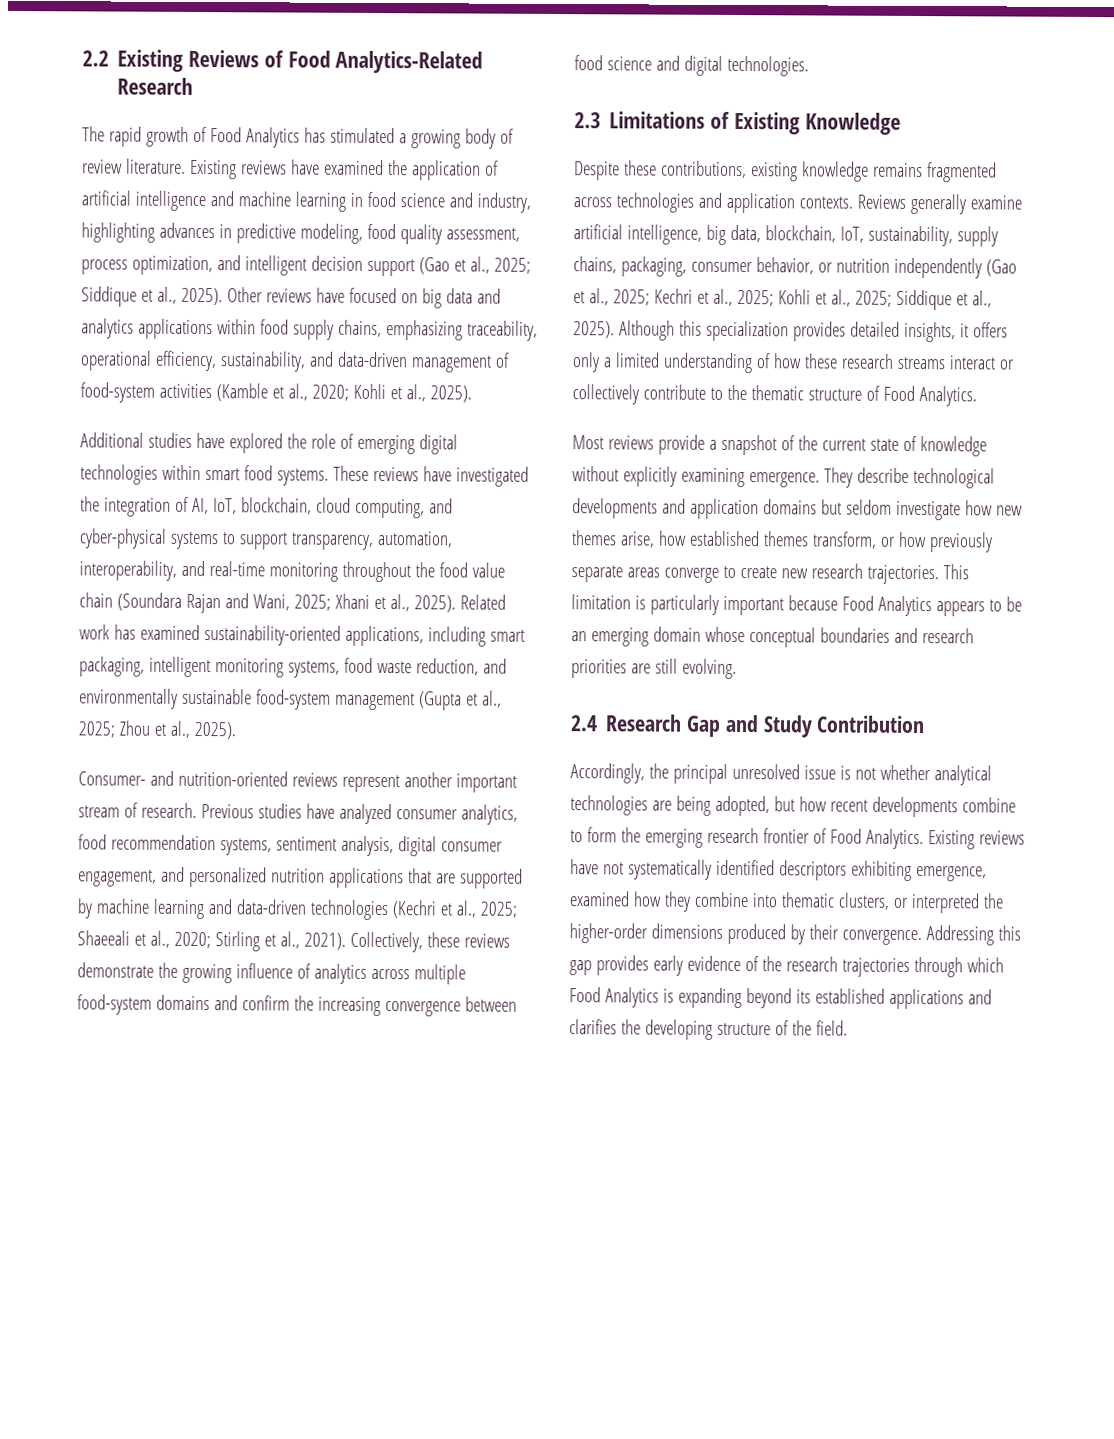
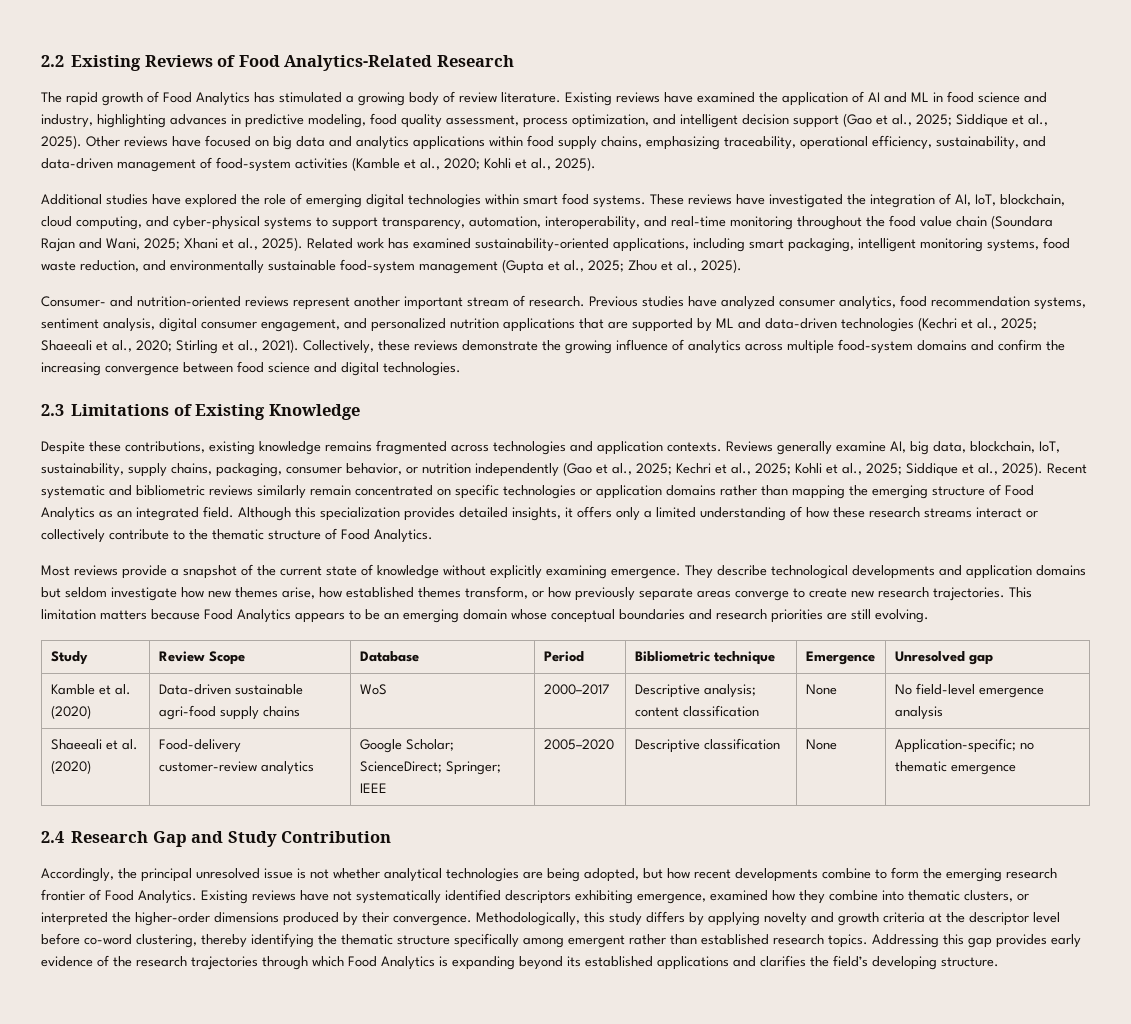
- Existing reviews have examined the application of artificial intelligence and machine learning in food science and industry, highlighting advances in predictive modeling, food quality assessment, process optimization, and intelligent decision support (Gao et al., 2025; Siddique et al., 2025).
+ Existing reviews have examined the application of AI and ML in food science and industry, highlighting advances in predictive modeling, food quality assessment, process optimization, and intelligent decision support (Gao et al., 2025; Siddique et al., 2025).
- Previous studies have analyzed consumer analytics, food recommendation systems, sentiment analysis, digital consumer engagement, and personalized nutrition applications that are supported by machine learning and data-driven technologies (Kechri et al., 2025; Shaeeali et al., 2020; Stirling et al., 2021).
+ Previous studies have analyzed consumer analytics, food recommendation systems, sentiment analysis, digital consumer engagement, and personalized nutrition applications that are supported by ML and data-driven technologies (Kechri et al., 2025; Shaeeali et al., 2020; Stirling et al., 2021).
- Reviews generally examine artificial intelligence, big data, blockchain, IoT, sustainability, supply chains, packaging, consumer behavior, or nutrition independently (Gao et al., 2025; Kechri et al., 2025; Kohli et al., 2025; Siddique et al., 2025).
+ Reviews generally examine AI, big data, blockchain, IoT, sustainability, supply chains, packaging, consumer behavior, or nutrition independently (Gao et al., 2025; Kechri et al., 2025; Kohli et al., 2025; Siddique et al., 2025).
+ Recent systematic and bibliometric reviews similarly remain concentrated on specific technologies or application domains rather than mapping the emerging structure of Food Analytics as an integrated field.
- This limitation is particularly important because Food Analytics appears to be an emerging domain whose conceptual boundaries and research priorities are still evolving.
+ This limitation matters because Food Analytics appears to be an emerging domain whose conceptual boundaries and research priorities are still evolving.
+ Study | Review Scope | Database | Period | Bibliometric technique | Emergence | Unresolved gap
+ Kamble et al. (2020) | Data-driven sustainable agri-food supply chains | WoS | 2000–2017 | Descriptive analysis; content classification | None | No field-level emergence analysis
+ Shaeeali et al. (2020) | Food-delivery customer-review analytics | Google Scholar; ScienceDirect; Springer; IEEE | 2005–2020 | Descriptive classification | None | Application-specific; no thematic emergence
+ Methodologically, this study differs by applying novelty and growth criteria at the descriptor level before co-word clustering, thereby identifying the thematic structure specifically among emergent rather than established research topics.
- Addressing this gap provides early evidence of the research trajectories through which Food Analytics is expanding beyond its established applications and clarifies the developing structure of the field.
+ Addressing this gap provides early evidence of the research trajectories through which Food Analytics is expanding beyond its established applications and clarifies the field’s developing structure.

